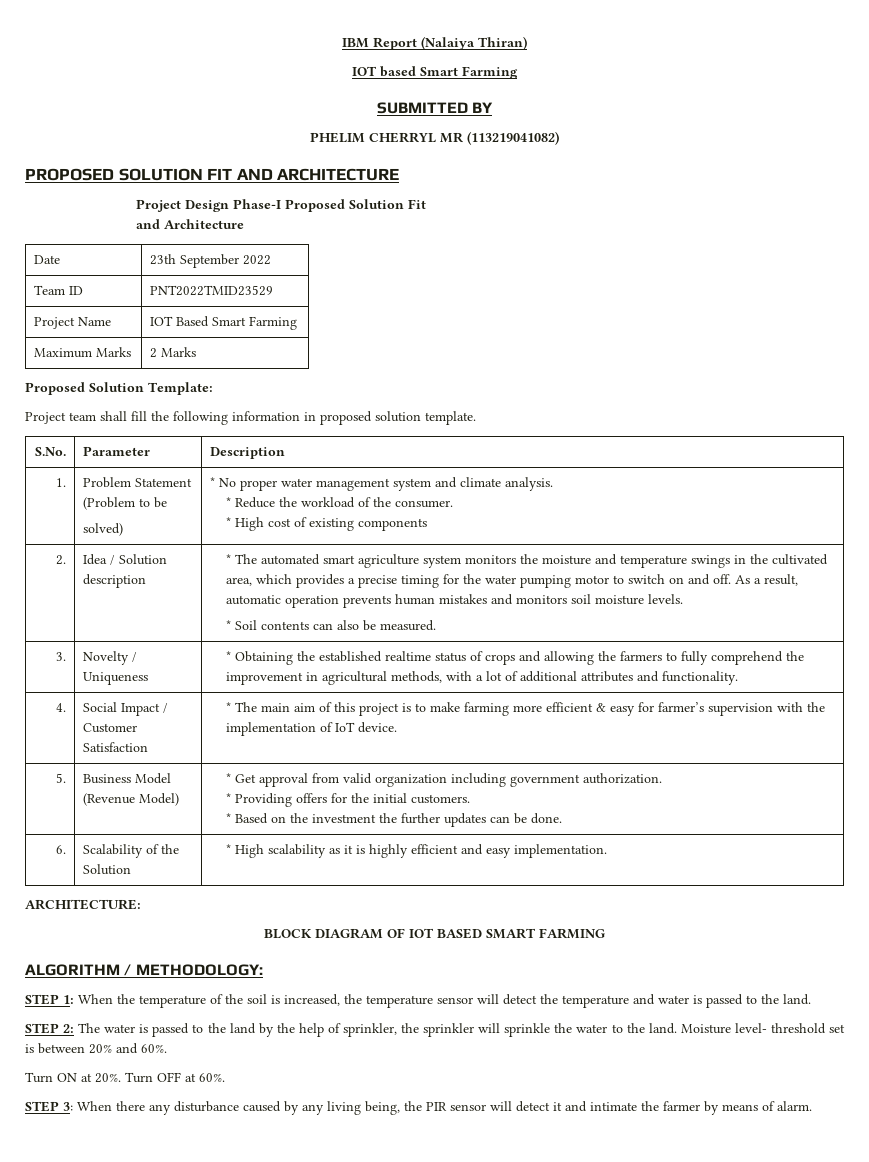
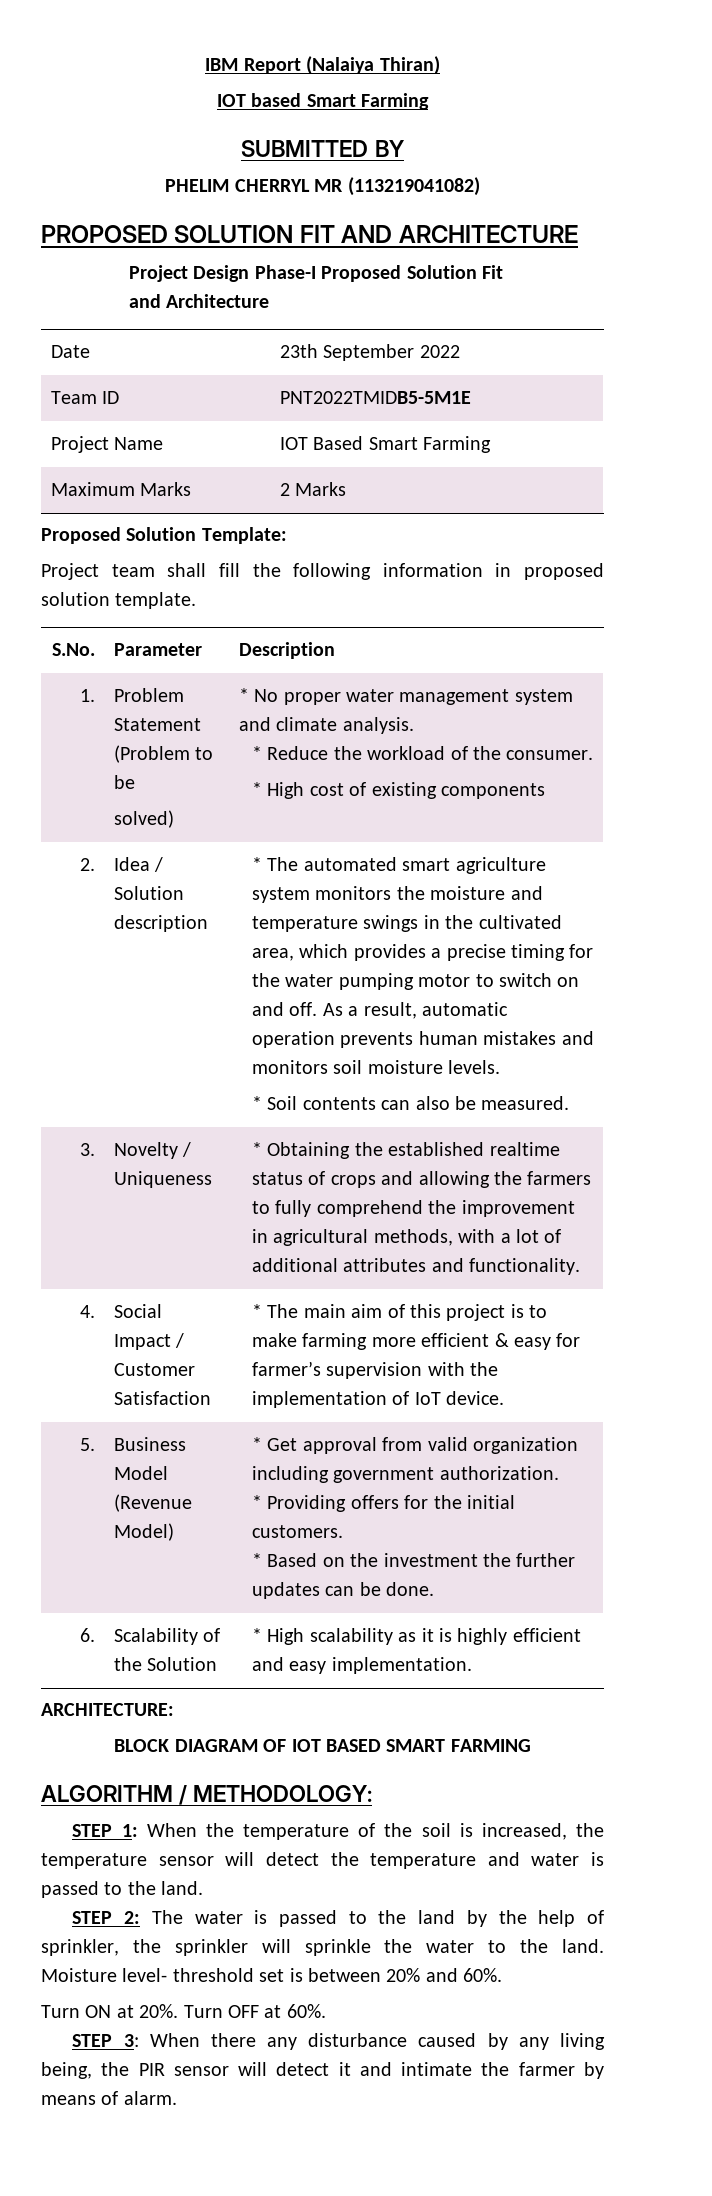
- Team ID | PNT2022TMID23529
+ Team ID | PNT2022TMIDB5-5M1E

